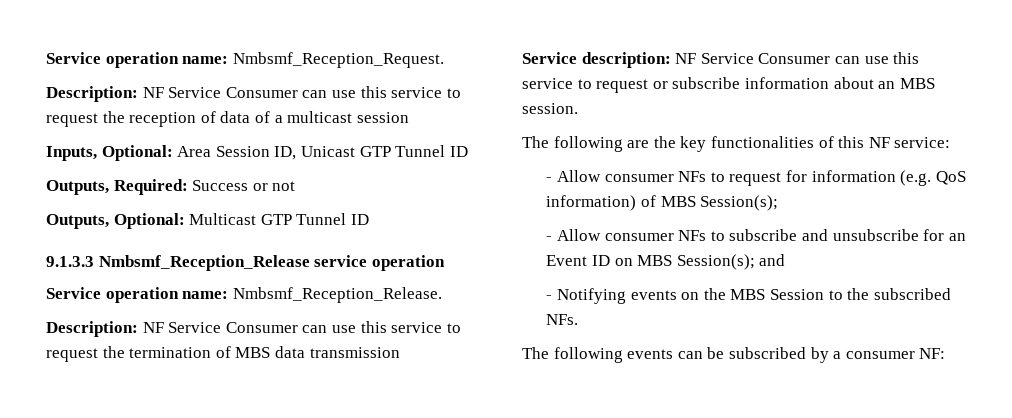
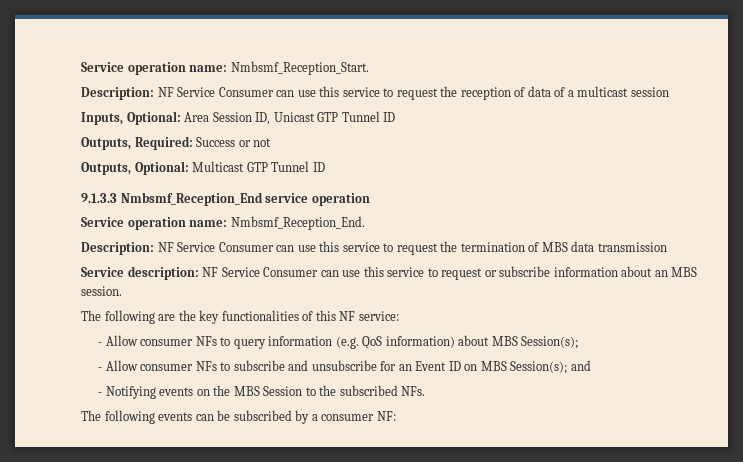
- Service operation name: Nmbsmf_Reception_Request.
+ Service operation name: Nmbsmf_Reception_Start.
- 9.1.3.3 Nmbsmf_Reception_Release service operation
+ 9.1.3.3 Nmbsmf_Reception_End service operation
- Service operation name: Nmbsmf_Reception_Release.
+ Service operation name: Nmbsmf_Reception_End.
- - Allow consumer NFs to request for information (e.g. QoS information) of MBS Session(s);
+ - Allow consumer NFs to query information (e.g. QoS information) about MBS Session(s);

